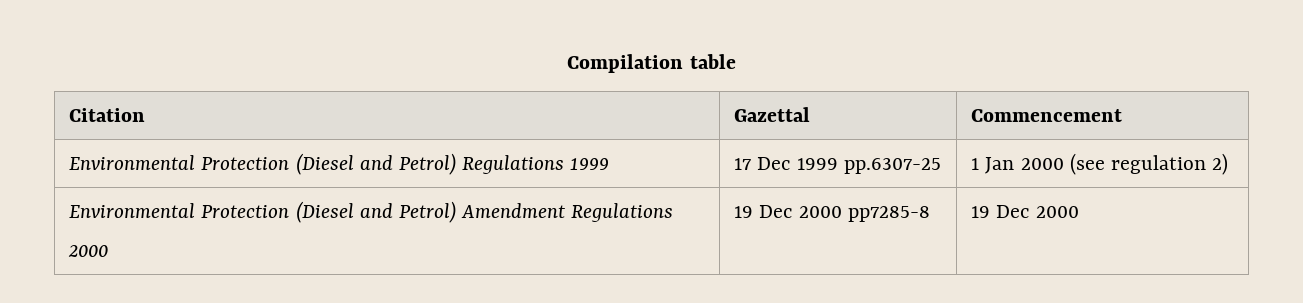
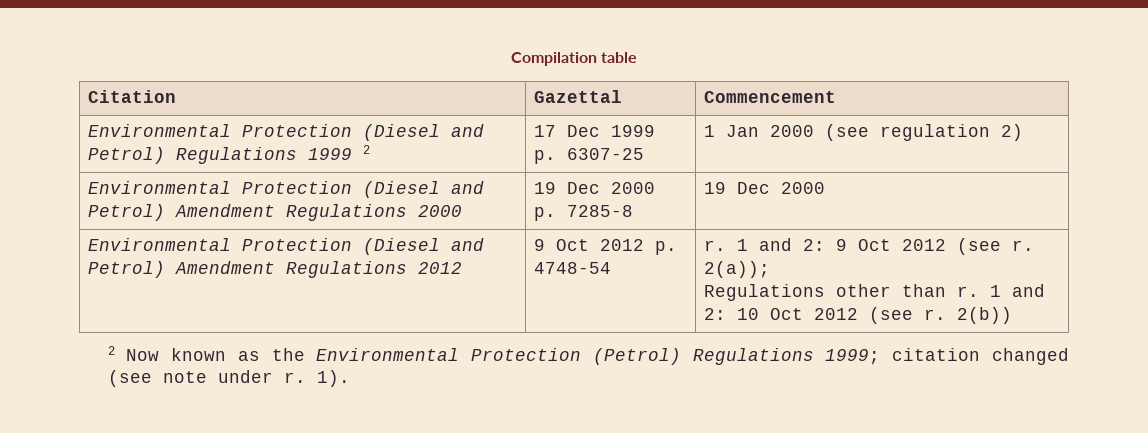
- Environmental Protection (Diesel and Petrol) Regulations 1999 | 17 Dec 1999 pp.6307-25 | 1 Jan 2000 (see regulation 2)
+ Environmental Protection (Diesel and Petrol) Regulations 1999 2 | 17 Dec 1999 p. 6307-25 | 1 Jan 2000 (see regulation 2)
- Environmental Protection (Diesel and Petrol) Amendment Regulations 2000 | 19 Dec 2000 pp7285-8 | 19 Dec 2000
+ Environmental Protection (Diesel and Petrol) Amendment Regulations 2000 | 19 Dec 2000 p. 7285-8 | 19 Dec 2000
+ Environmental Protection (Diesel and Petrol) Amendment Regulations 2012 | 9 Oct 2012 p. 4748-54 | r. 1 and 2: 9 Oct 2012 (see r. 2(a));
+ Regulations other than r. 1 and 2: 10 Oct 2012 (see r. 2(b))
+ 2 Now known as the Environmental Protection (Petrol) Regulations 1999; citation changed (see note under r. 1).

